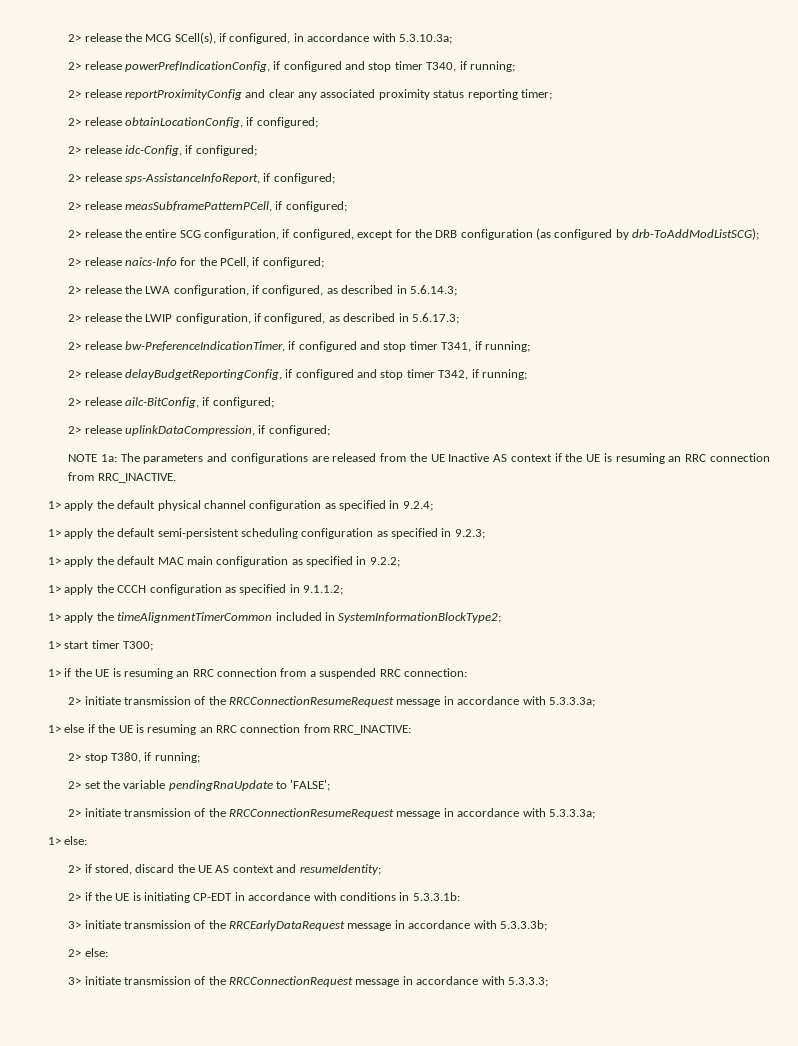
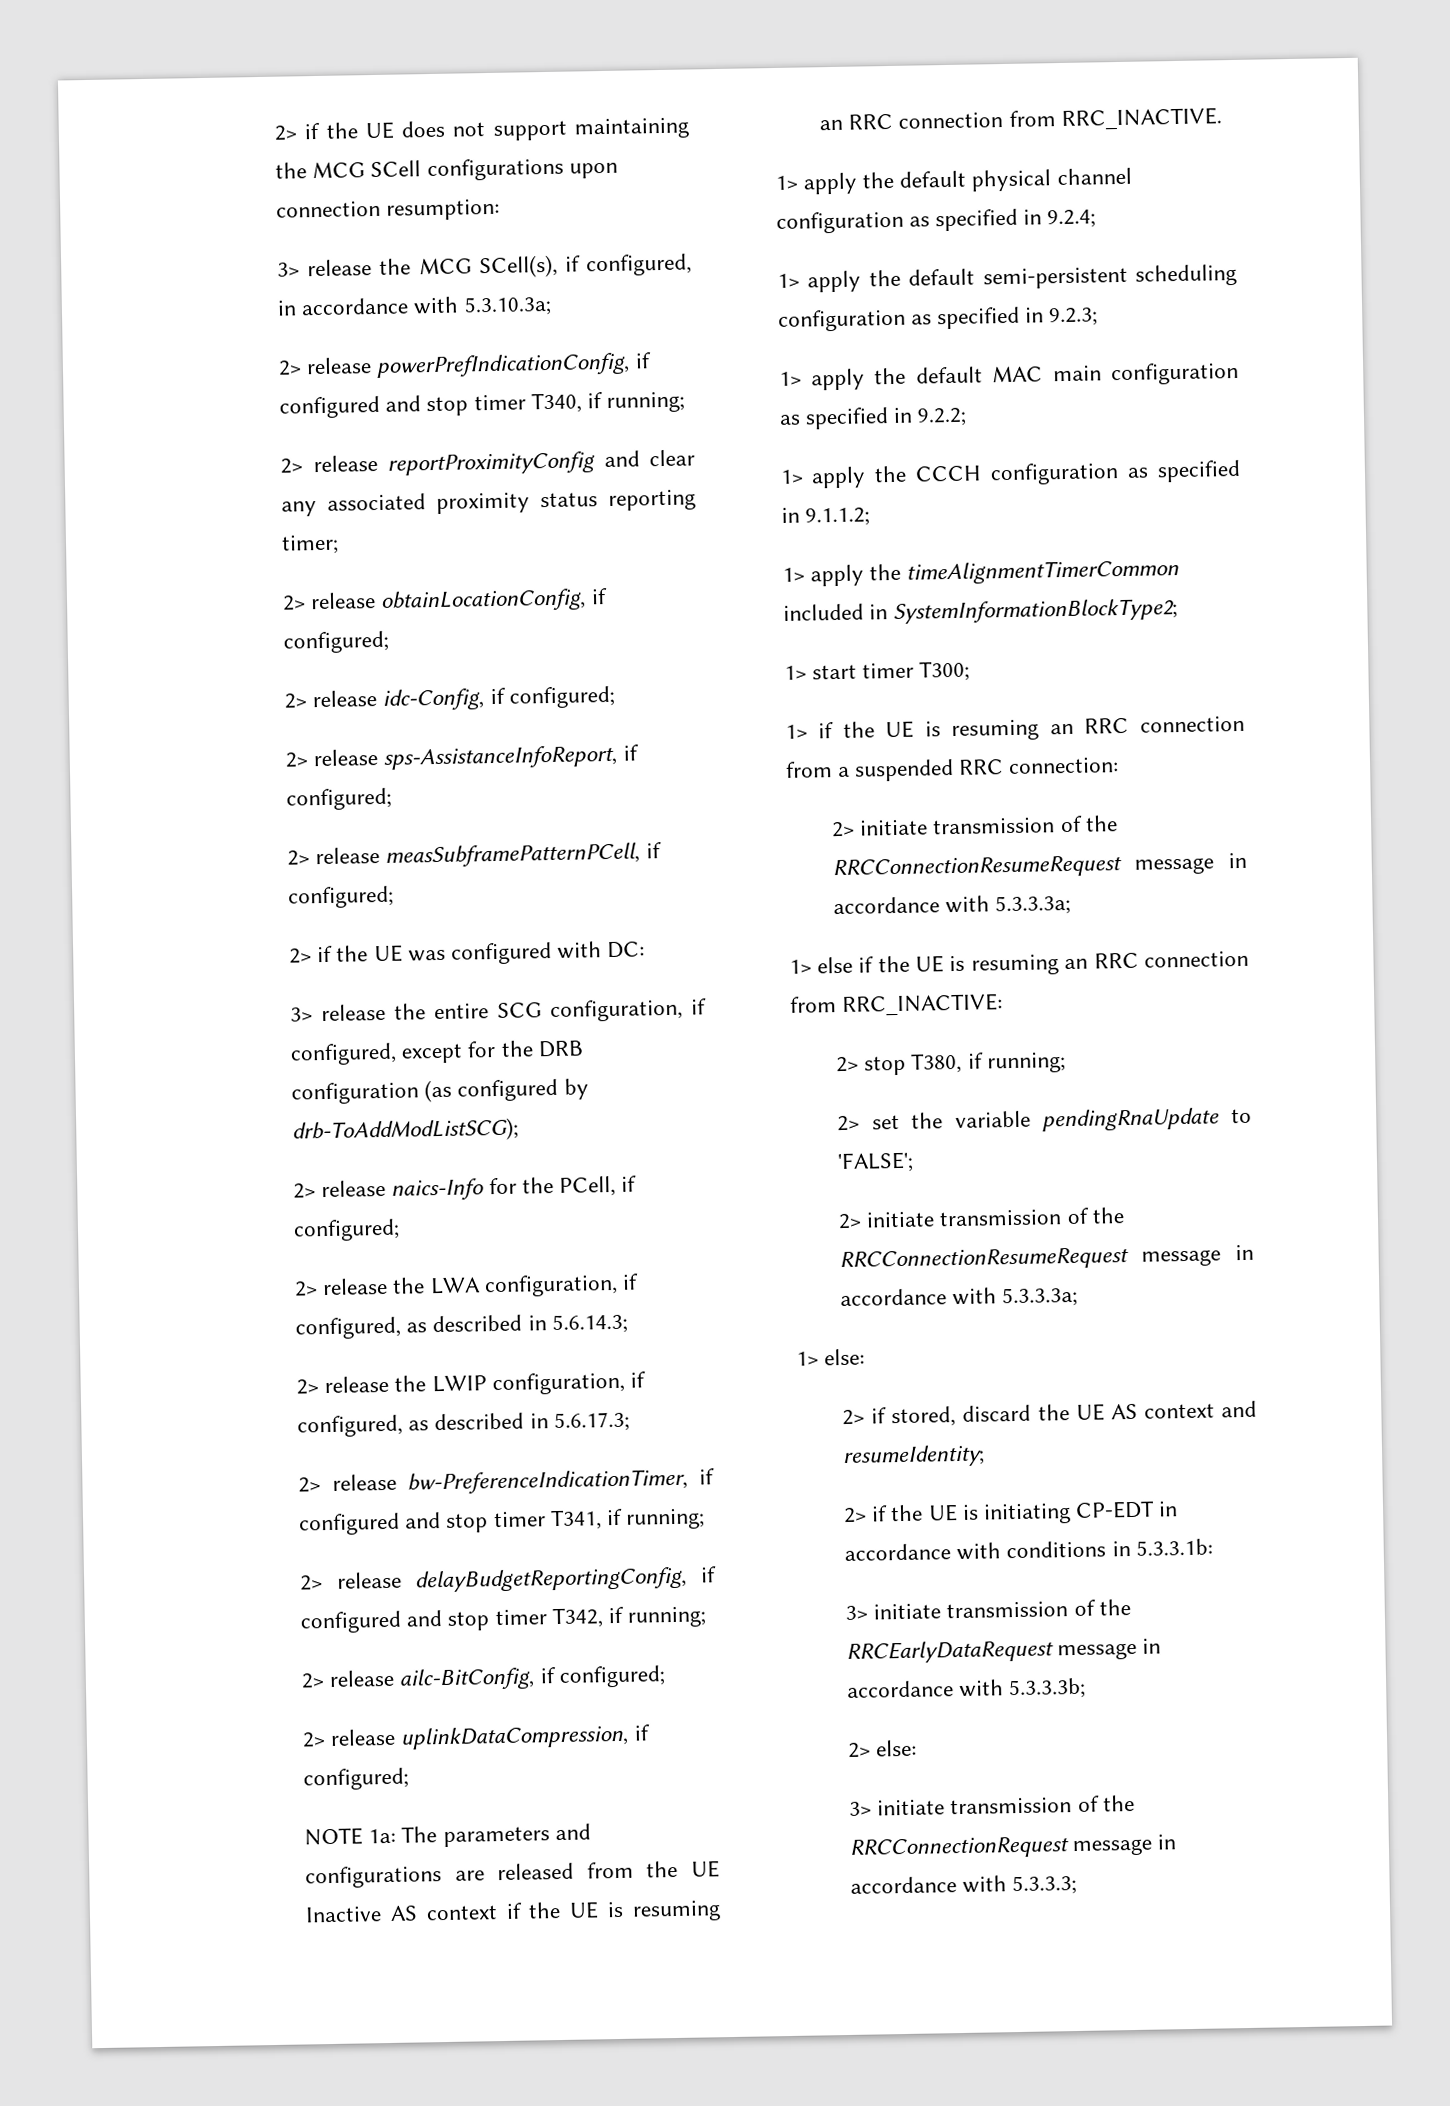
- 2> release the MCG SCell(s), if configured, in accordance with 5.3.10.3a;
+ 2> if the UE does not support maintaining the MCG SCell configurations upon connection resumption:
+ 3> release the MCG SCell(s), if configured, in accordance with 5.3.10.3a;
- 2> release the entire SCG configuration, if configured, except for the DRB configuration (as configured by drb-ToAddModListSCG);
+ 2> if the UE was configured with DC:
+ 3> release the entire SCG configuration, if configured, except for the DRB configuration (as configured by drb-ToAddModListSCG);

